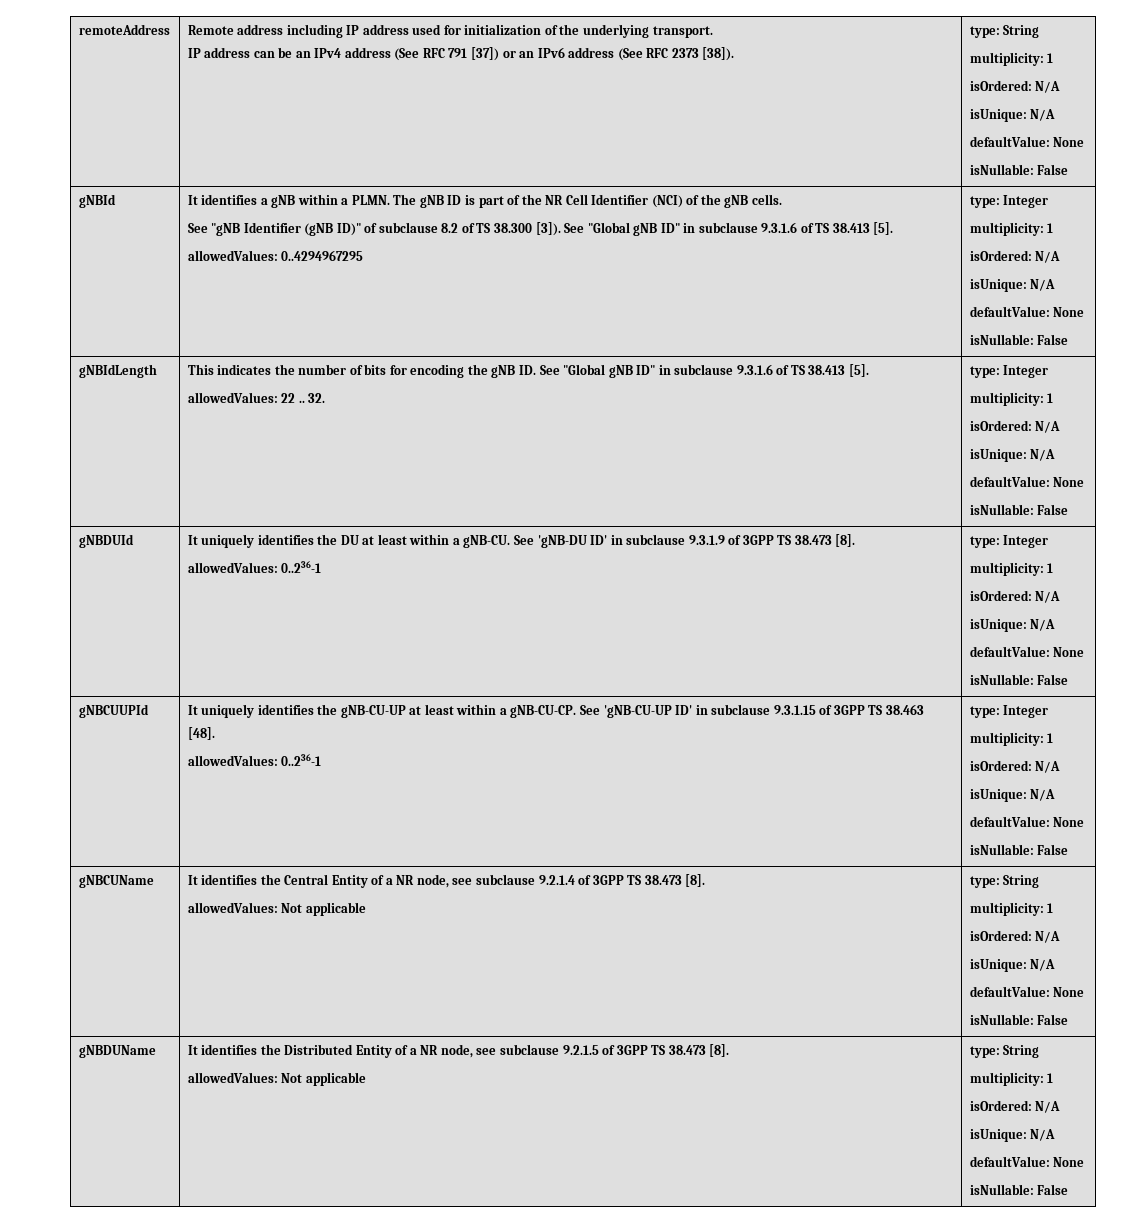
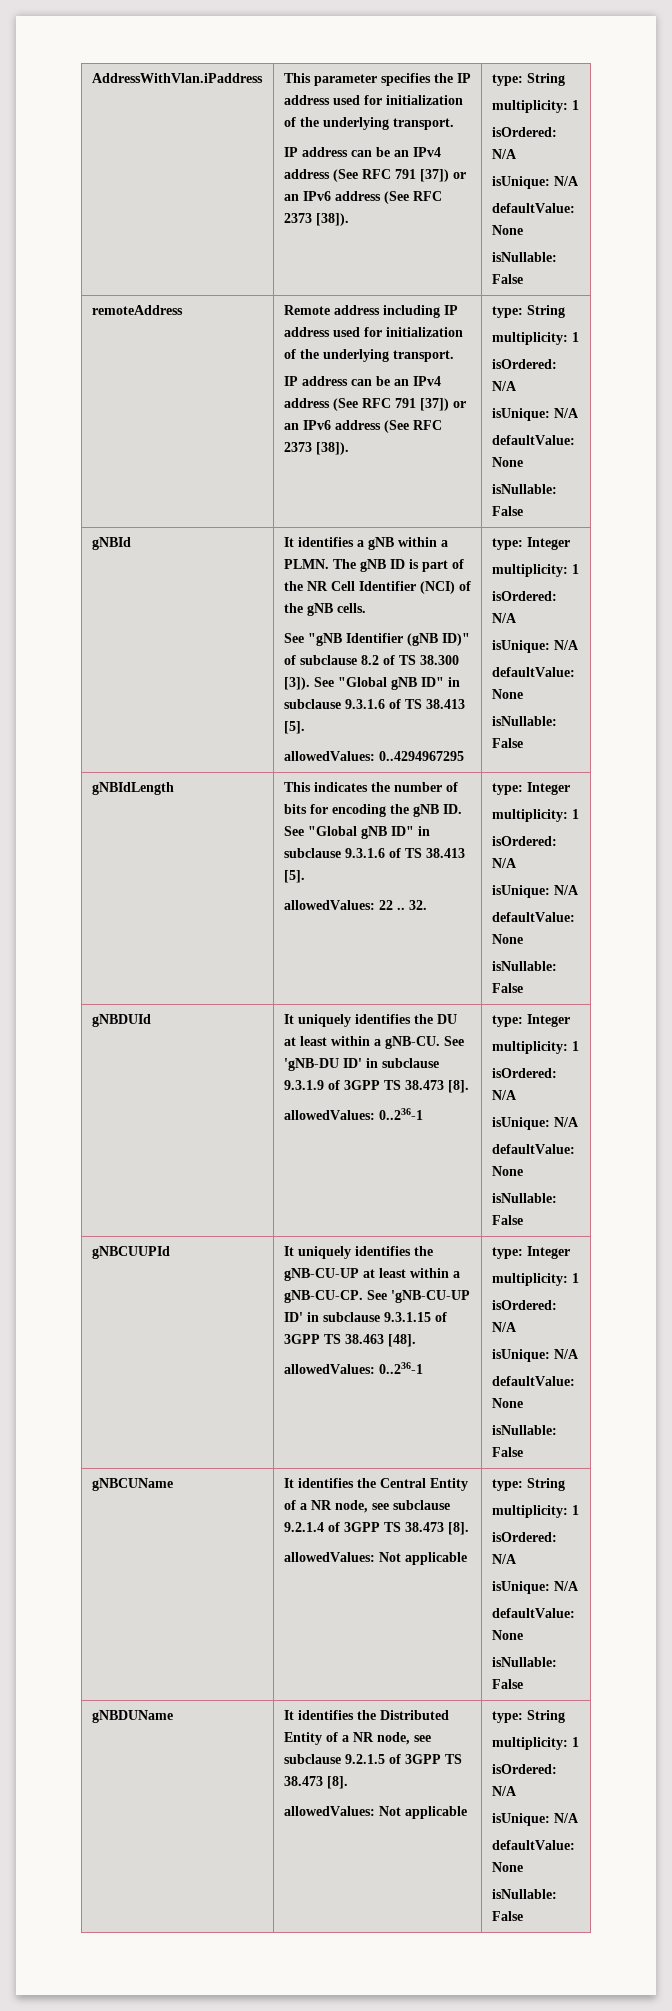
+ AddressWithVlan.iPaddress | This parameter specifies the IP address used for initialization of the underlying transport.
+ IP address can be an IPv4 address (See RFC 791 [37]) or an IPv6 address (See RFC 2373 [38]). | type: String
+ multiplicity: 1
+ isOrdered: N/A
+ isUnique: N/A
+ defaultValue: None
+ isNullable: False

